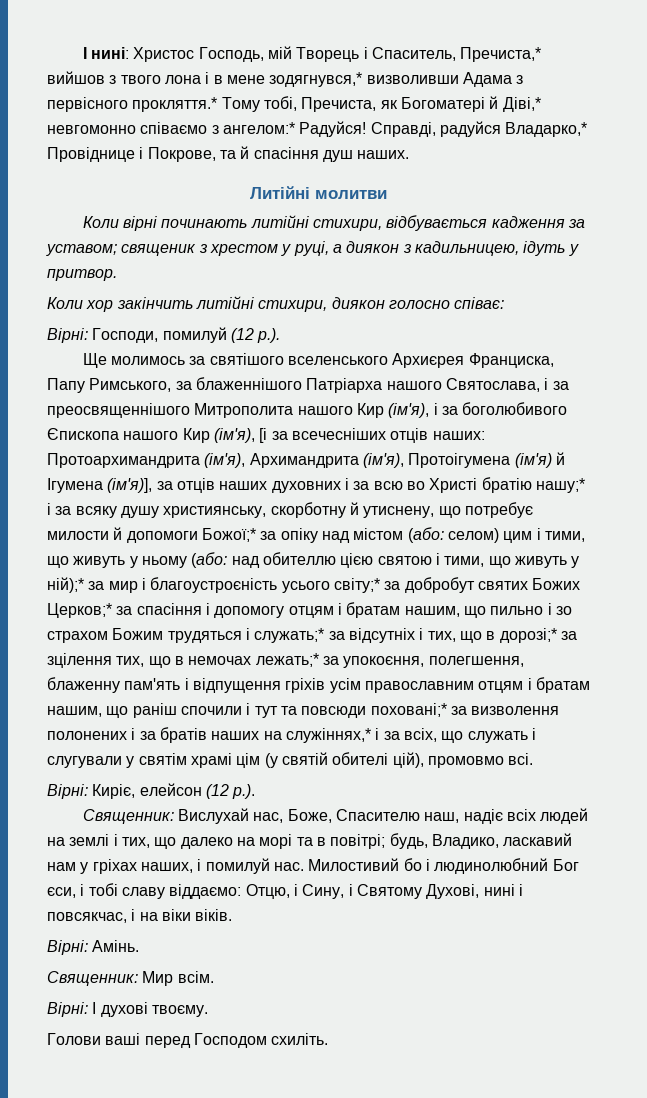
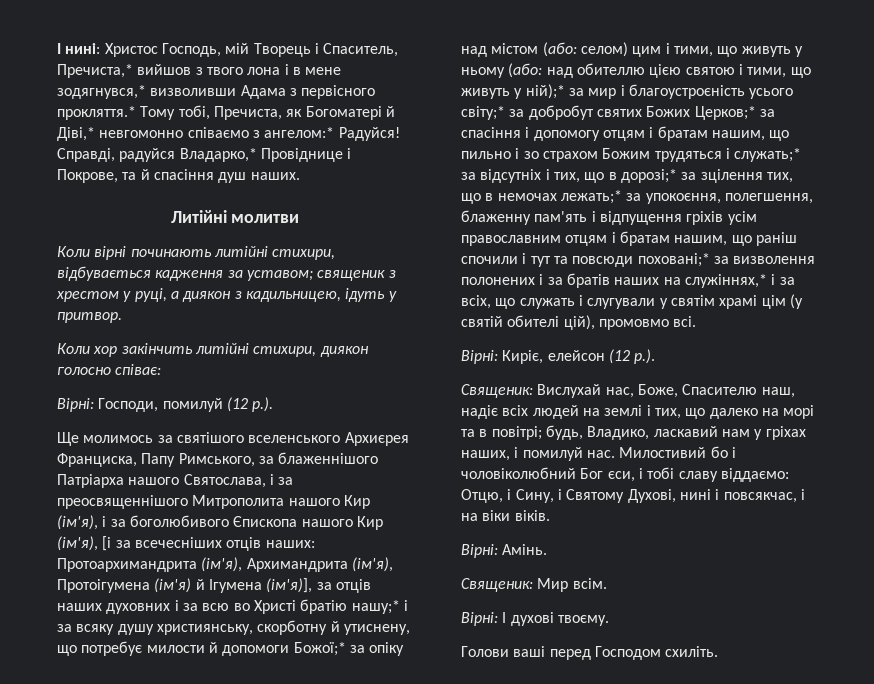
- Священник: Вислухай нас, Боже, Спасителю наш, надіє всіх людей на землі і тих, що далеко на морі та в повітрі; будь, Владико, ласкавий нам у гріхах наших, і помилуй нас.
+ Священик: Вислухай нас, Боже, Спасителю наш, надіє всіх людей на землі і тих, що далеко на морі та в повітрі; будь, Владико, ласкавий нам у гріхах наших, і помилуй нас.
- Милостивий бо і людинолюбний Бог єси, і тобі славу віддаємо: Отцю, і Сину, і Святому Духові, нині і повсякчас, і на віки віків.
+ Милостивий бо і чоловіколюбний Бог єси, і тобі славу віддаємо: Отцю, і Сину, і Святому Духові, нині і повсякчас, і на віки віків.
- Священник: Мир всім.
+ Священик: Мир всім.

